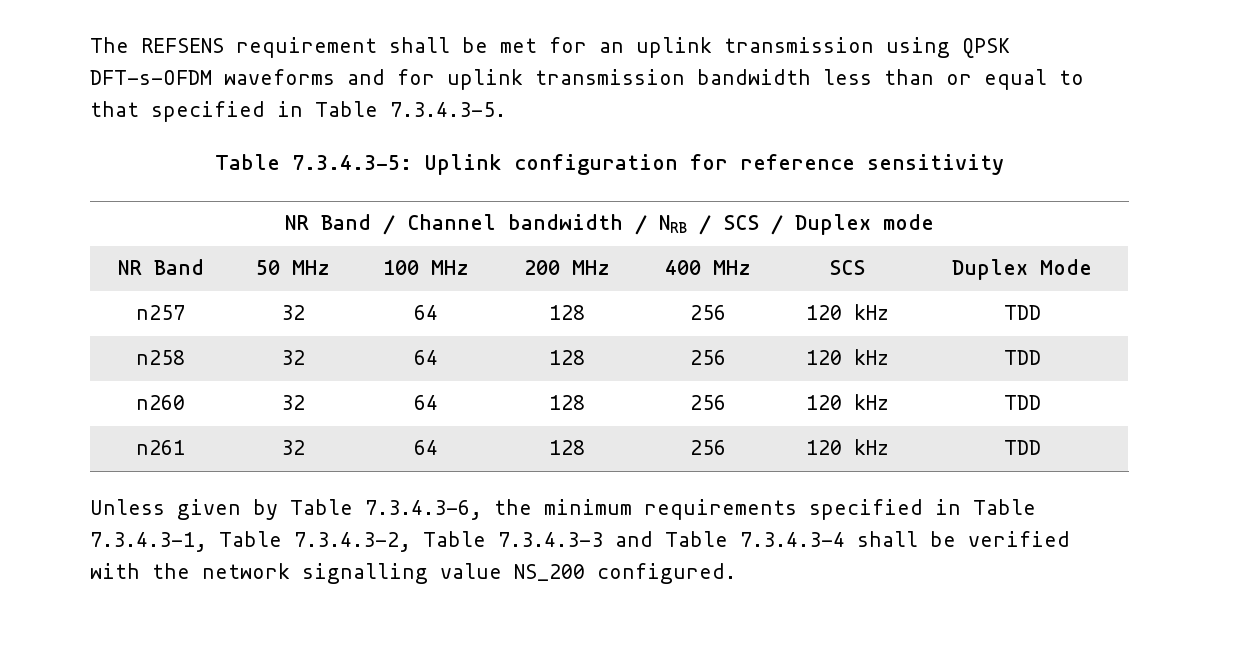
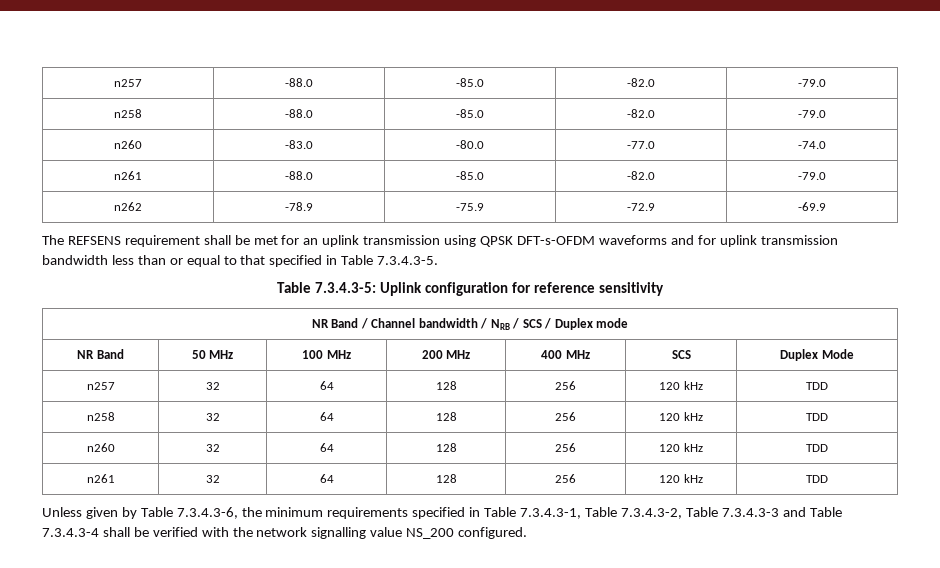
+ n257 | -88.0 | -85.0 | -82.0 | -79.0
+ n258 | -88.0 | -85.0 | -82.0 | -79.0
+ n260 | -83.0 | -80.0 | -77.0 | -74.0
+ n261 | -88.0 | -85.0 | -82.0 | -79.0
+ n262 | -78.9 | -75.9 | -72.9 | -69.9

